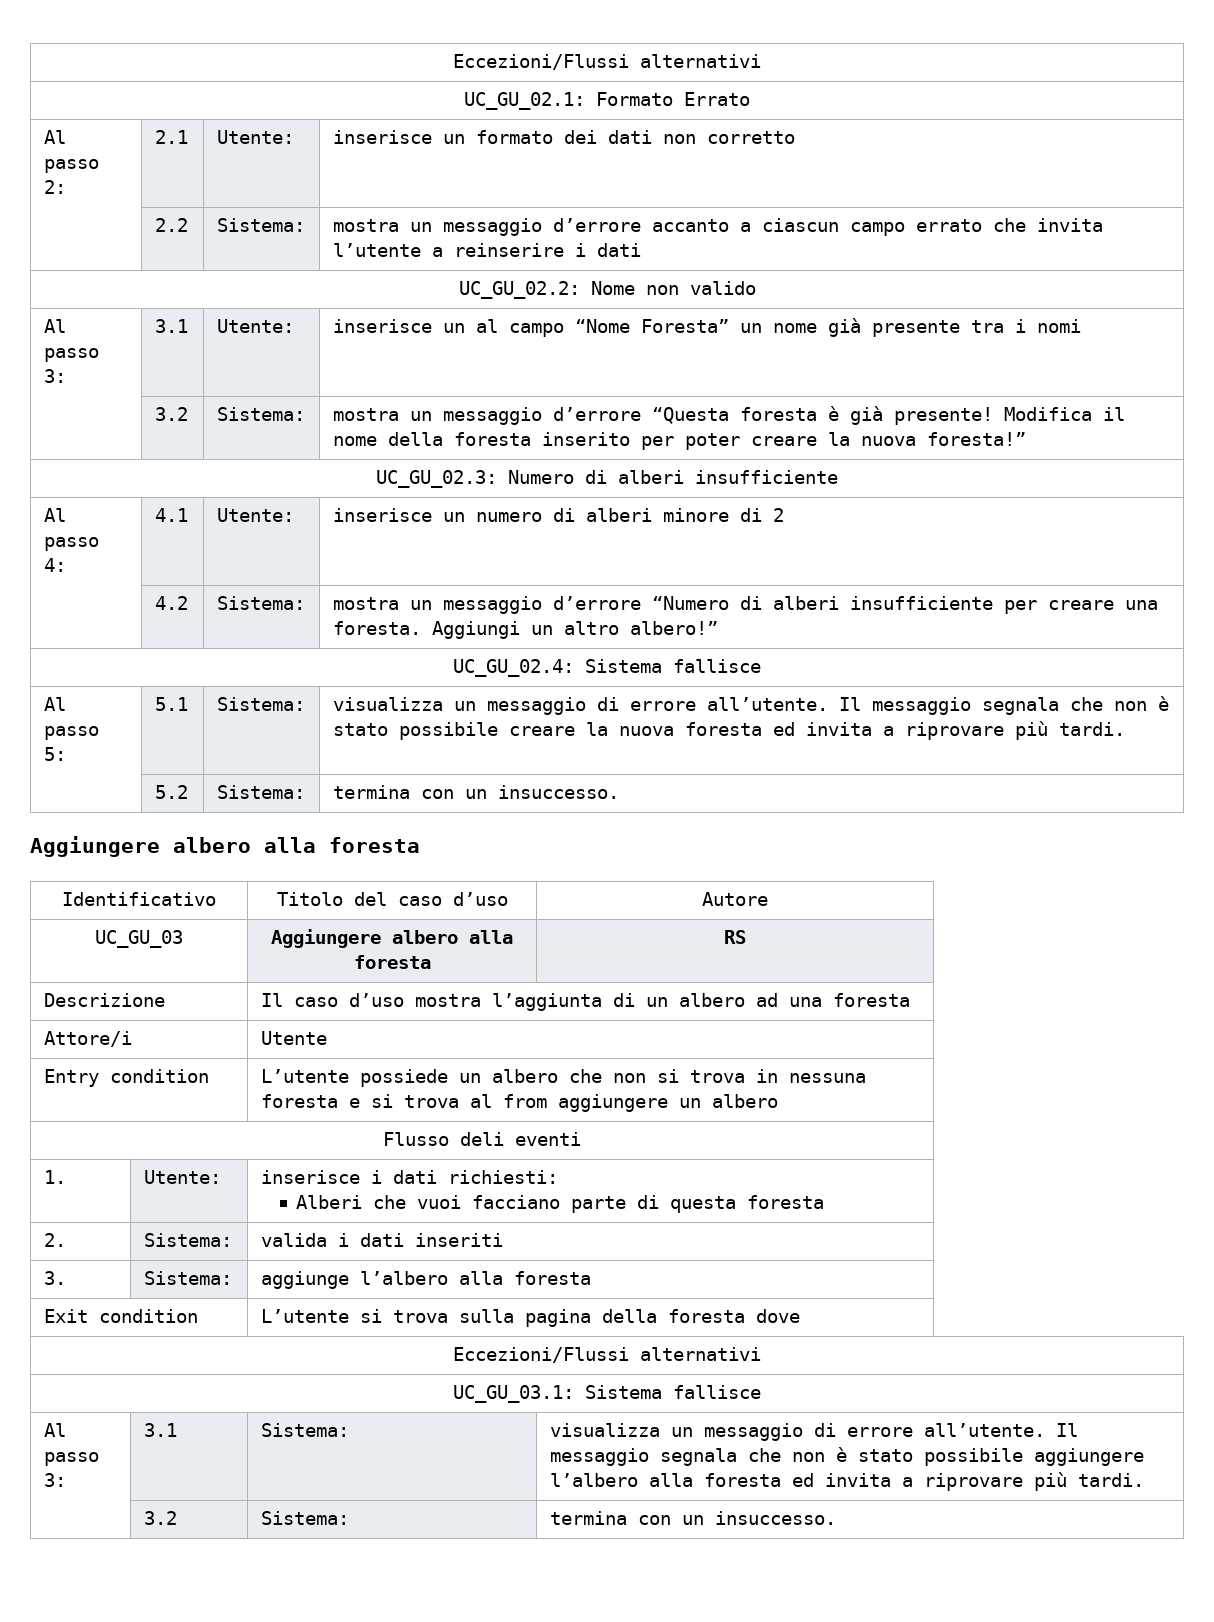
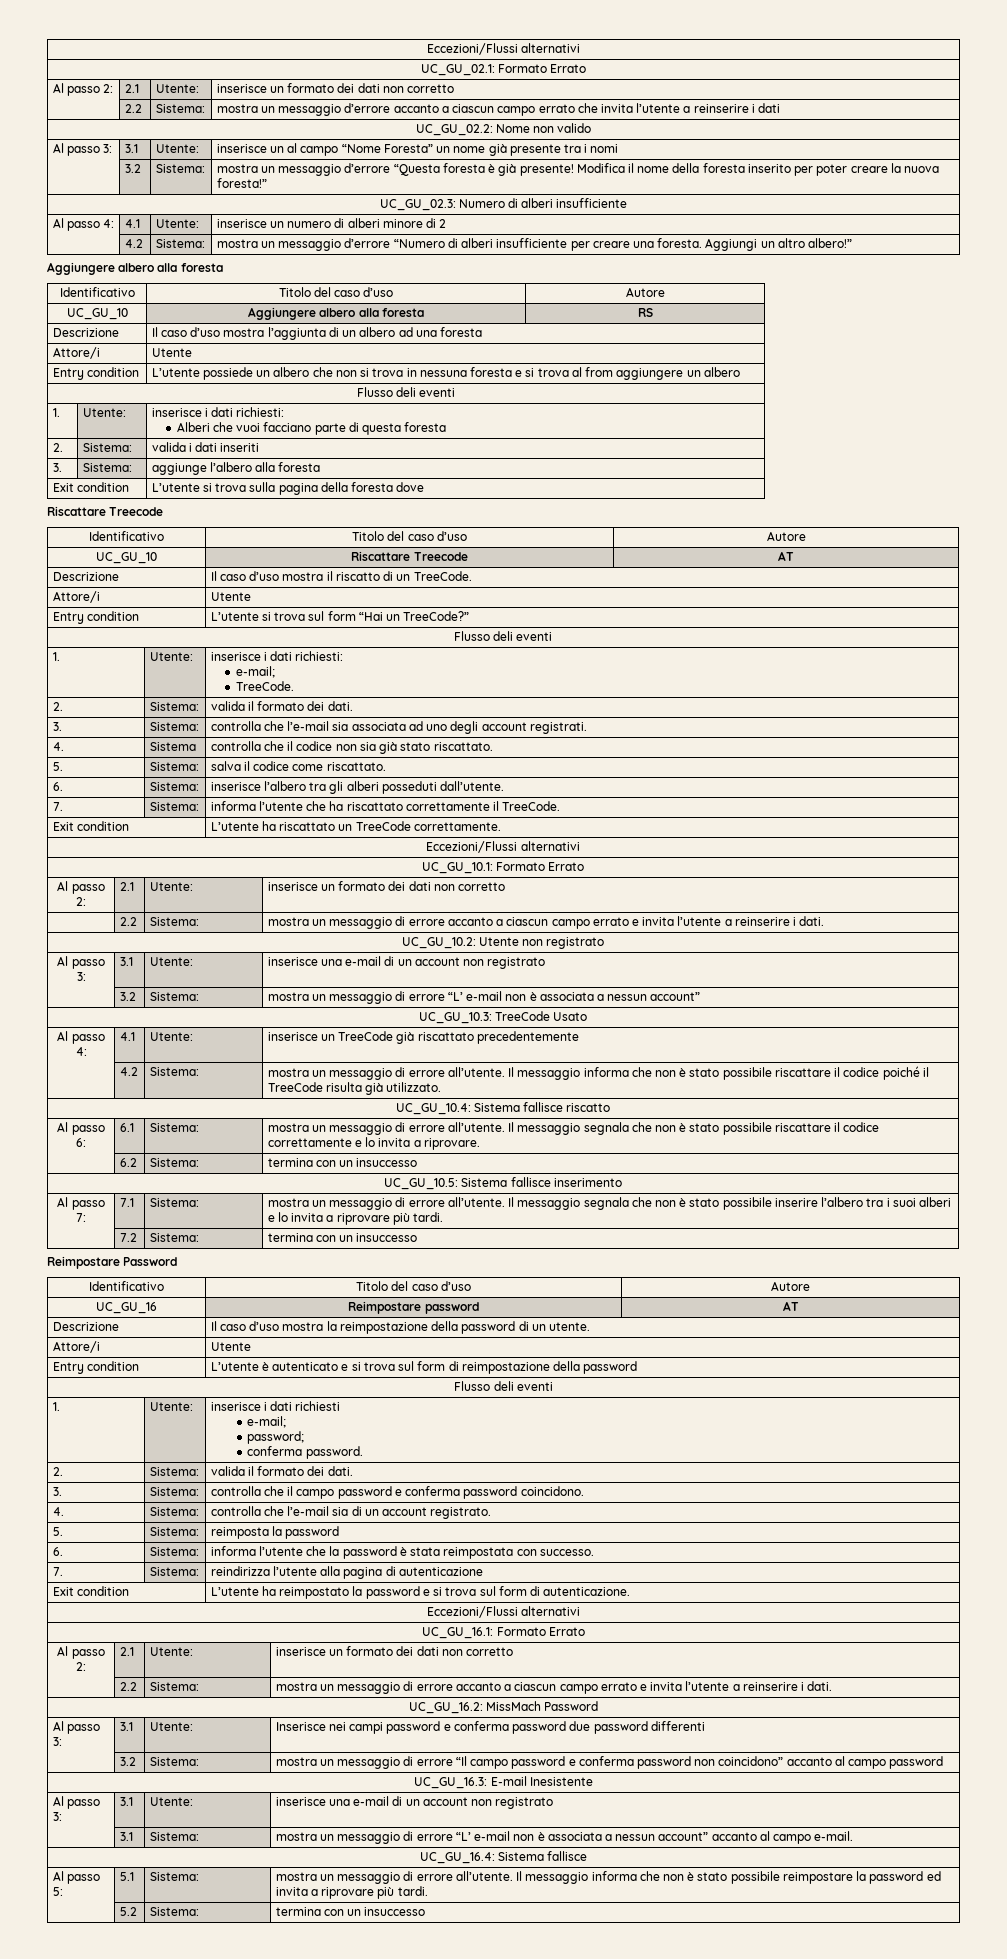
- UC_GU_02.4: Sistema fallisce
- Al passo 5: | 5.1 | Sistema: | visualizza un messaggio di errore all’utente. Il messaggio segnala che non è stato possibile creare la nuova foresta ed invita a riprovare più tardi.
- | 5.2 | Sistema: | termina con un insuccesso.
- UC_GU_03 | Aggiungere albero alla foresta | RS
+ UC_GU_10 | Aggiungere albero alla foresta | RS
  Exit condition | L’utente si trova sulla pagina della foresta dove
+ Riscattare Treecode
+ Identificativo | Titolo del caso d’uso | Autore
+ UC_GU_10 | Riscattare Treecode | AT
+ Descrizione | Il caso d’uso mostra il riscatto di un TreeCode.
+ Attore/i | Utente
+ Entry condition | L’utente si trova sul form “Hai un TreeCode?”
+ Flusso deli eventi
+ 1. | Utente: | inserisce i dati richiesti:
+ e-mail;
+ TreeCode.
+ 2. | Sistema: | valida il formato dei dati.
+ 3. | Sistema: | controlla che l’e-mail sia associata ad uno degli account registrati.
+ 4. | Sistema | controlla che il codice non sia già stato riscattato.
+ 5. | Sistema: | salva il codice come riscattato.
+ 6. | Sistema: | inserisce l’albero tra gli alberi posseduti dall’utente.
+ 7. | Sistema: | informa l’utente che ha riscattato correttamente il TreeCode.
+ Exit condition | L’utente ha riscattato un TreeCode correttamente.
  Eccezioni/Flussi alternativi
- UC_GU_03.1: Sistema fallisce
- Al passo 3: | 3.1 | Sistema: | visualizza un messaggio di errore all’utente. Il messaggio segnala che non è stato possibile aggiungere l’albero alla foresta ed invita a riprovare più tardi.
- | 3.2 | Sistema: | termina con un insuccesso.
+ UC_GU_10.1: Formato Errato
+ Al passo 2: | 2.1 | Utente: | inserisce un formato dei dati non corretto
+ | 2.2 | Sistema: | mostra un messaggio di errore accanto a ciascun campo errato e invita l’utente a reinserire i dati.
+ UC_GU_10.2: Utente non registrato
+ Al passo 3: | 3.1 | Utente: | inserisce una e-mail di un account non registrato
+ | 3.2 | Sistema: | mostra un messaggio di errore “L’ e-mail non è associata a nessun account”
+ UC_GU_10.3: TreeCode Usato
+ Al passo 4: | 4.1 | Utente: | inserisce un TreeCode già riscattato precedentemente
+ | 4.2 | Sistema: | mostra un messaggio di errore all’utente. Il messaggio informa che non è stato possibile riscattare il codice poiché il TreeCode risulta già utilizzato.
+ UC_GU_10.4: Sistema fallisce riscatto
+ Al passo 6: | 6.1 | Sistema: | mostra un messaggio di errore all’utente. Il messaggio segnala che non è stato possibile riscattare il codice correttamente e lo invita a riprovare.
+ | 6.2 | Sistema: | termina con un insuccesso
+ UC_GU_10.5: Sistema fallisce inserimento
+ Al passo 7: | 7.1 | Sistema: | mostra un messaggio di errore all’utente. Il messaggio segnala che non è stato possibile inserire l’albero tra i suoi alberi e lo invita a riprovare più tardi.
+ | 7.2 | Sistema: | termina con un insuccesso
+ Reimpostare Password
+ Identificativo | Titolo del caso d’uso | Autore
+ UC_GU_16 | Reimpostare password | AT
+ Descrizione | Il caso d’uso mostra la reimpostazione della password di un utente.
+ Attore/i | Utente
+ Entry condition | L’utente è autenticato e si trova sul form di reimpostazione della password
+ Flusso deli eventi
+ 1. | Utente: | inserisce i dati richiesti
+ e-mail;
+ password;
+ conferma password.
+ 2. | Sistema: | valida il formato dei dati.
+ 3. | Sistema: | controlla che il campo password e conferma password coincidono.
+ 4. | Sistema: | controlla che l’e-mail sia di un account registrato.
+ 5. | Sistema: | reimposta la password
+ 6. | Sistema: | informa l’utente che la password è stata reimpostata con successo.
+ 7. | Sistema: | reindirizza l’utente alla pagina di autenticazione
+ Exit condition | L’utente ha reimpostato la password e si trova sul form di autenticazione.
+ Eccezioni/Flussi alternativi
+ UC_GU_16.1: Formato Errato
+ Al passo 2: | 2.1 | Utente: | inserisce un formato dei dati non corretto
+ | 2.2 | Sistema: | mostra un messaggio di errore accanto a ciascun campo errato e invita l’utente a reinserire i dati.
+ UC_GU_16.2: MissMach Password
+ Al passo 3: | 3.1 | Utente: | Inserisce nei campi password e conferma password due password differenti
+ | 3.2 | Sistema: | mostra un messaggio di errore “Il campo password e conferma password non coincidono” accanto al campo password
+ UC_GU_16.3: E-mail Inesistente
+ Al passo 3: | 3.1 | Utente: | inserisce una e-mail di un account non registrato
+ | 3.1 | Sistema: | mostra un messaggio di errore “L’ e-mail non è associata a nessun account” accanto al campo e-mail.
+ UC_GU_16.4: Sistema fallisce
+ Al passo 5: | 5.1 | Sistema: | mostra un messaggio di errore all’utente. Il messaggio informa che non è stato possibile reimpostare la password ed invita a riprovare più tardi.
+ | 5.2 | Sistema: | termina con un insuccesso

